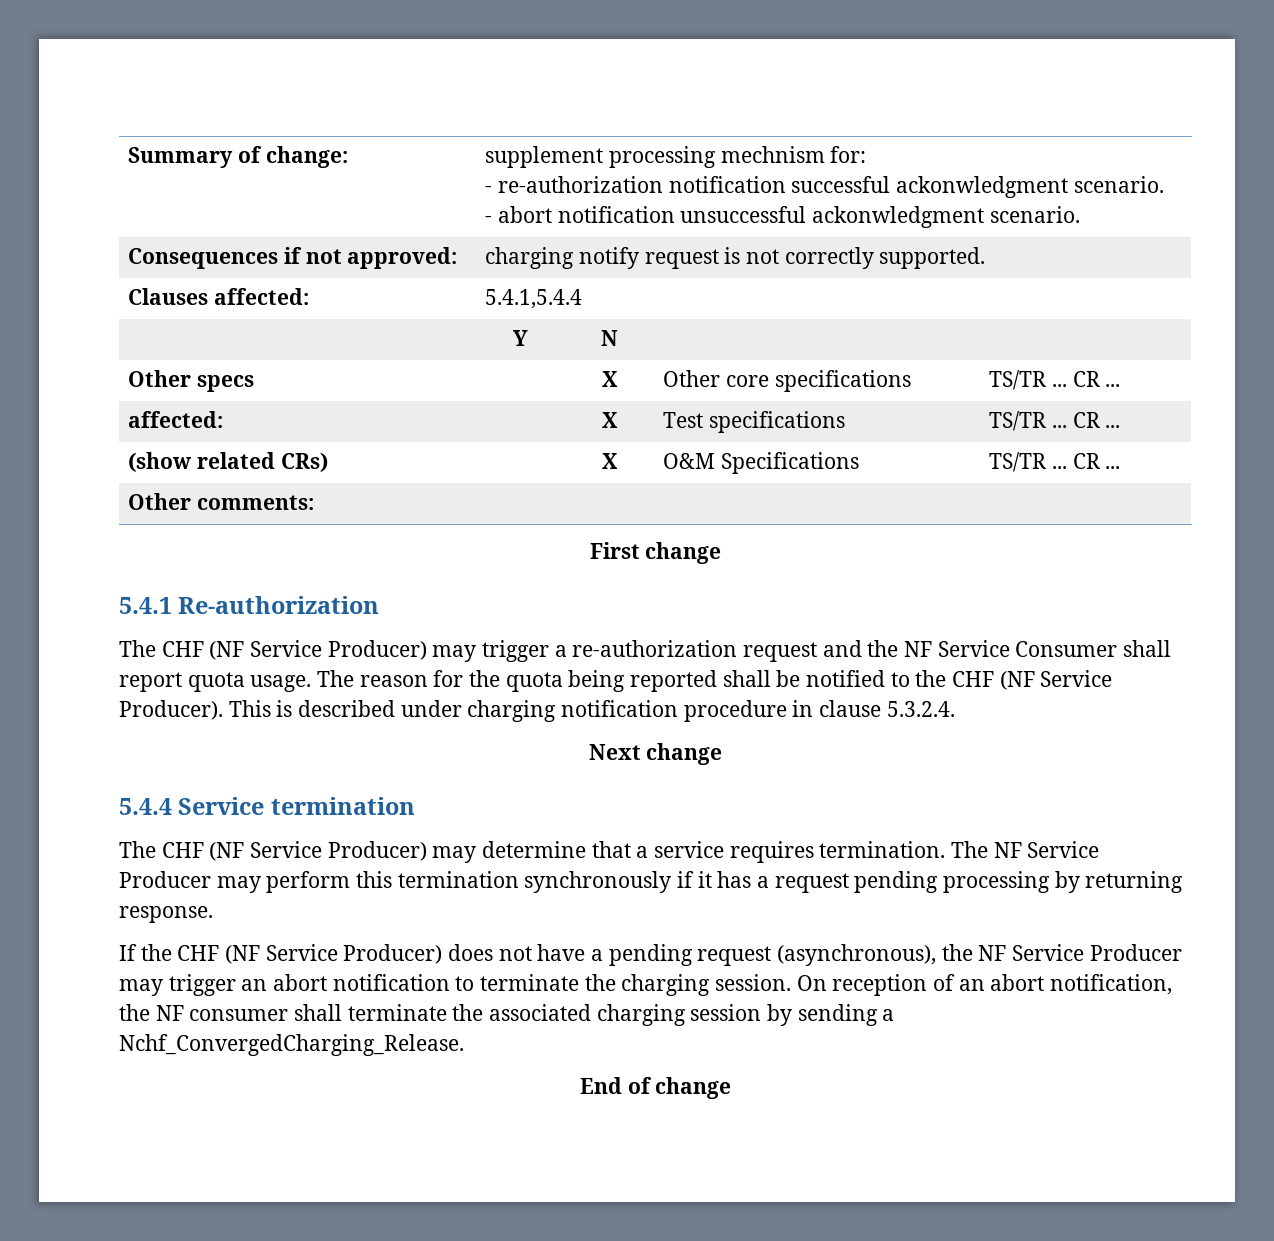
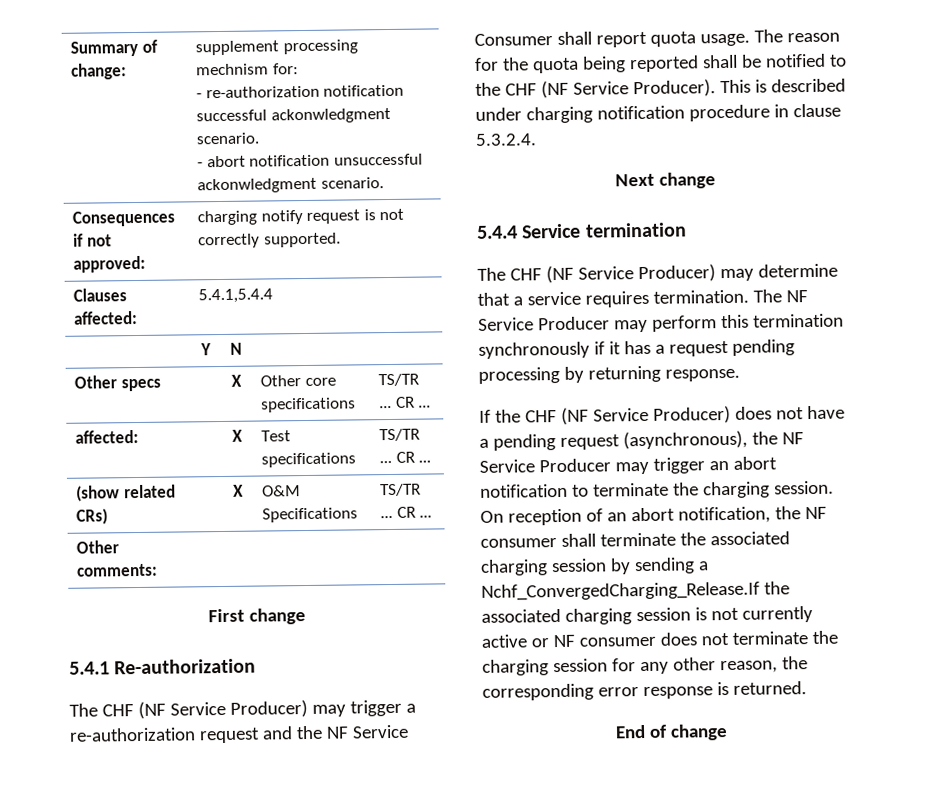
- On reception of an abort notification, the NF consumer shall terminate the associated charging session by sending a Nchf_ConvergedCharging_Release.
+ On reception of an abort notification, the NF consumer shall terminate the associated charging session by sending a Nchf_ConvergedCharging_Release.If the associated charging session is not currently active or NF consumer does not terminate the charging session for any other reason, the corresponding error response is returned.

